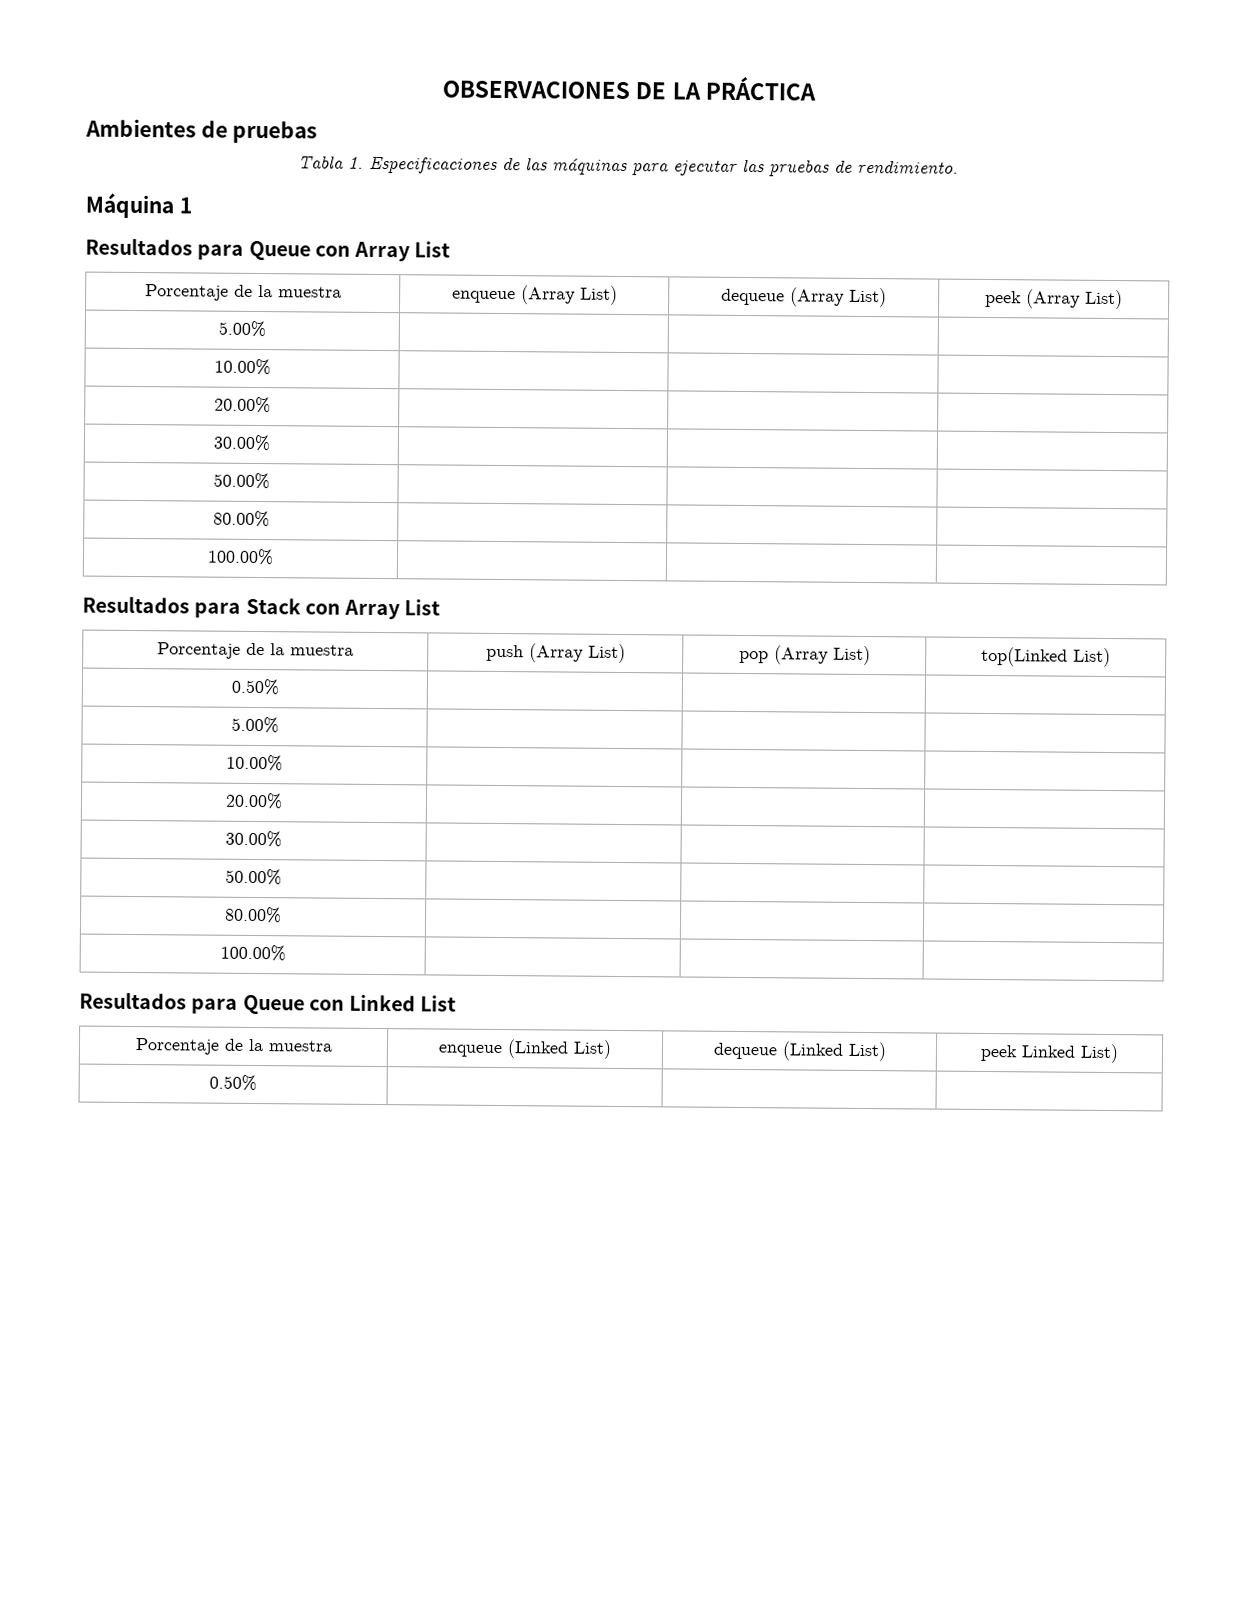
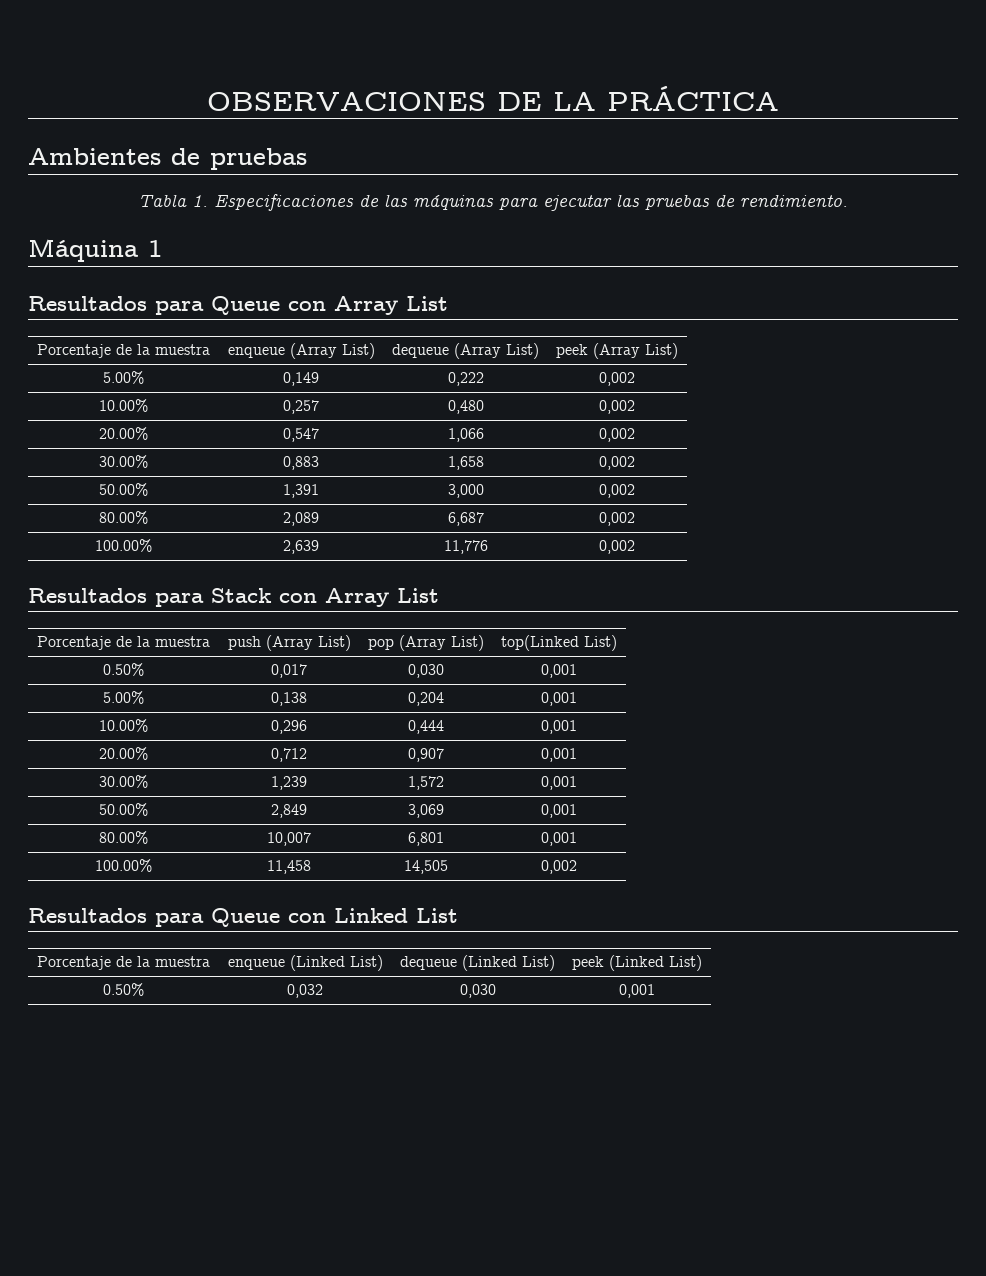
  Porcentaje de la muestra | enqueue (Array List) | dequeue (Array List) | peek (Array List)
- 5.00% | | |
- 10.00% | | |
- 20.00% | | |
- 30.00% | | |
- 50.00% | | |
- 80.00% | | |
- 100.00% | | |
+ 5.00% | 0,149 | 0,222 | 0,002
+ 10.00% | 0,257 | 0,480 | 0,002
+ 20.00% | 0,547 | 1,066 | 0,002
+ 30.00% | 0,883 | 1,658 | 0,002
+ 50.00% | 1,391 | 3,000 | 0,002
+ 80.00% | 2,089 | 6,687 | 0,002
+ 100.00% | 2,639 | 11,776 | 0,002
  Porcentaje de la muestra | push (Array List) | pop (Array List) | top(Linked List)
- 0.50% | | |
- 5.00% | | |
- 10.00% | | |
- 20.00% | | |
- 30.00% | | |
- 50.00% | | |
- 80.00% | | |
- 100.00% | | |
+ 0.50% | 0,017 | 0,030 | 0,001
+ 5.00% | 0,138 | 0,204 | 0,001
+ 10.00% | 0,296 | 0,444 | 0,001
+ 20.00% | 0,712 | 0,907 | 0,001
+ 30.00% | 1,239 | 1,572 | 0,001
+ 50.00% | 2,849 | 3,069 | 0,001
+ 80.00% | 10,007 | 6,801 | 0,001
+ 100.00% | 11,458 | 14,505 | 0,002
- Porcentaje de la muestra | enqueue (Linked List) | dequeue (Linked List) | peek Linked List)
- 0.50% | | |
+ Porcentaje de la muestra | enqueue (Linked List) | dequeue (Linked List) | peek (Linked List)
+ 0.50% | 0,032 | 0,030 | 0,001

